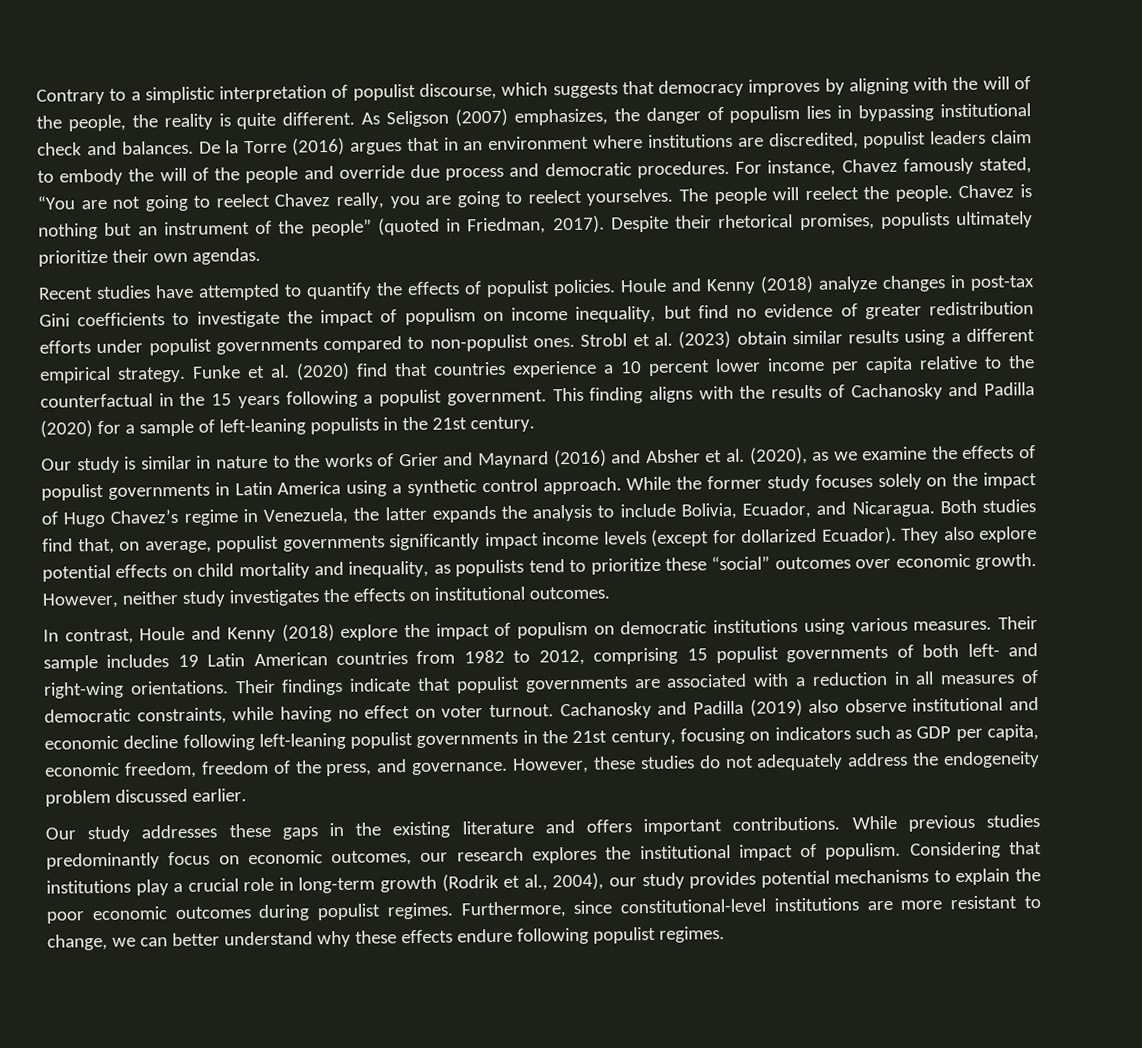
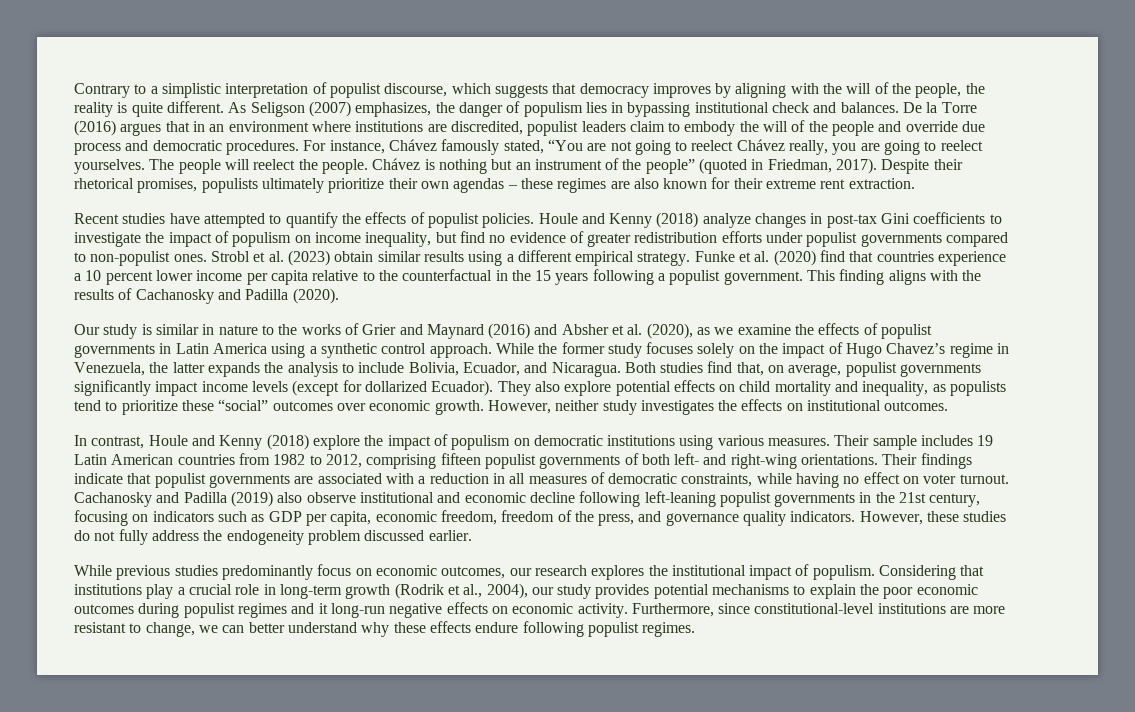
- For instance, Chavez famously stated, “You are not going to reelect Chavez really, you are going to reelect yourselves.
+ For instance, Chávez famously stated, “You are not going to reelect Chávez really, you are going to reelect yourselves.
- Chavez is nothing but an instrument of the people” (quoted in Friedman, 2017).
+ Chávez is nothing but an instrument of the people” (quoted in Friedman, 2017).
- Despite their rhetorical promises, populists ultimately prioritize their own agendas.
+ Despite their rhetorical promises, populists ultimately prioritize their own agendas – these regimes are also known for their extreme rent extraction.
- This finding aligns with the results of Cachanosky and Padilla (2020) for a sample of left-leaning populists in the 21st century.
+ This finding aligns with the results of Cachanosky and Padilla (2020).
- Their sample includes 19 Latin American countries from 1982 to 2012, comprising 15 populist governments of both left- and right-wing orientations.
+ Their sample includes 19 Latin American countries from 1982 to 2012, comprising fifteen populist governments of both left- and right-wing orientations.
- Cachanosky and Padilla (2019) also observe institutional and economic decline following left-leaning populist governments in the 21st century, focusing on indicators such as GDP per capita, economic freedom, freedom of the press, and governance.
+ Cachanosky and Padilla (2019) also observe institutional and economic decline following left-leaning populist governments in the 21st century, focusing on indicators such as GDP per capita, economic freedom, freedom of the press, and governance quality indicators.
- However, these studies do not adequately address the endogeneity problem discussed earlier.
+ However, these studies do not fully address the endogeneity problem discussed earlier.
- Our study addresses these gaps in the existing literature and offers important contributions.
- Considering that institutions play a crucial role in long-term growth (Rodrik et al., 2004), our study provides potential mechanisms to explain the poor economic outcomes during populist regimes.
+ Considering that institutions play a crucial role in long-term growth (Rodrik et al., 2004), our study provides potential mechanisms to explain the poor economic outcomes during populist regimes and it long-run negative effects on economic activity.

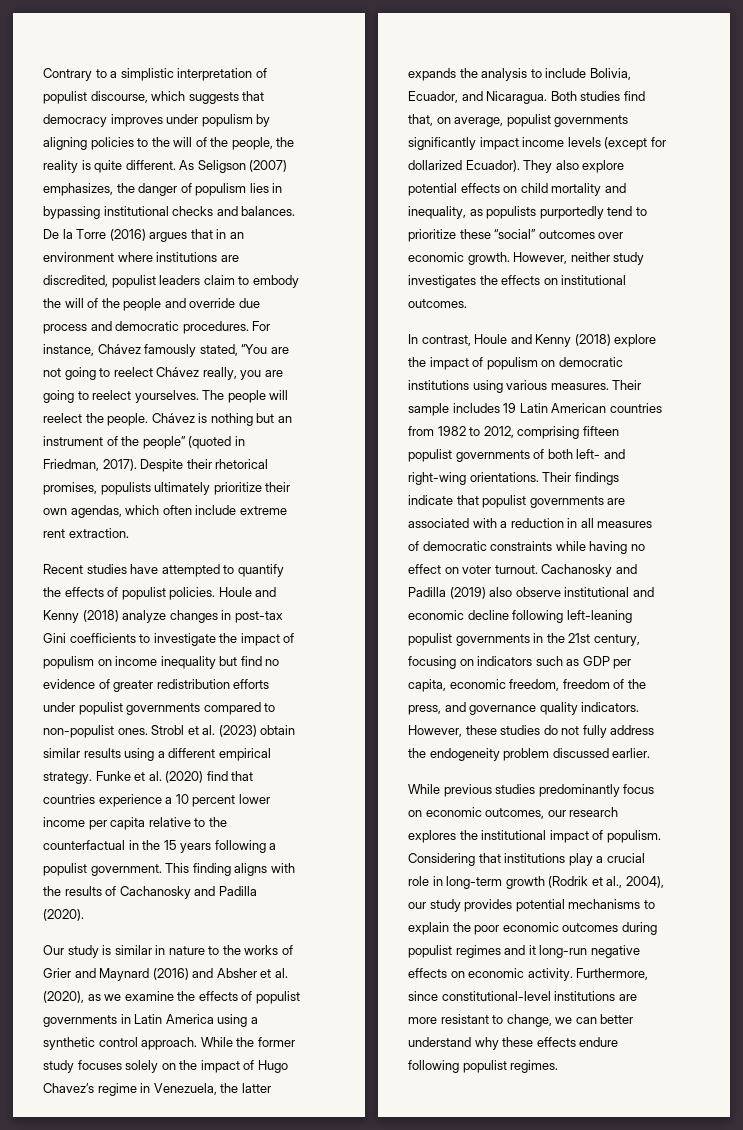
- Contrary to a simplistic interpretation of populist discourse, which suggests that democracy improves by aligning with the will of the people, the reality is quite different.
+ Contrary to a simplistic interpretation of populist discourse, which suggests that democracy improves under populism by aligning policies to the will of the people, the reality is quite different.
- As Seligson (2007) emphasizes, the danger of populism lies in bypassing institutional check and balances.
+ As Seligson (2007) emphasizes, the danger of populism lies in bypassing institutional checks and balances.
- Despite their rhetorical promises, populists ultimately prioritize their own agendas – these regimes are also known for their extreme rent extraction.
+ Despite their rhetorical promises, populists ultimately prioritize their own agendas, which often include extreme rent extraction.
- Houle and Kenny (2018) analyze changes in post-tax Gini coefficients to investigate the impact of populism on income inequality, but find no evidence of greater redistribution efforts under populist governments compared to non-populist ones.
+ Houle and Kenny (2018) analyze changes in post-tax Gini coefficients to investigate the impact of populism on income inequality but find no evidence of greater redistribution efforts under populist governments compared to non-populist ones.
- They also explore potential effects on child mortality and inequality, as populists tend to prioritize these “social” outcomes over economic growth.
+ They also explore potential effects on child mortality and inequality, as populists purportedly tend to prioritize these “social” outcomes over economic growth.
- Their findings indicate that populist governments are associated with a reduction in all measures of democratic constraints, while having no effect on voter turnout.
+ Their findings indicate that populist governments are associated with a reduction in all measures of democratic constraints while having no effect on voter turnout.

